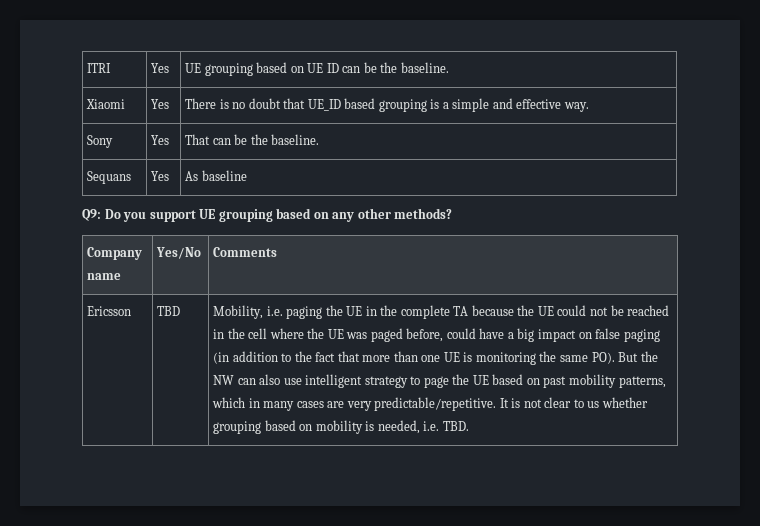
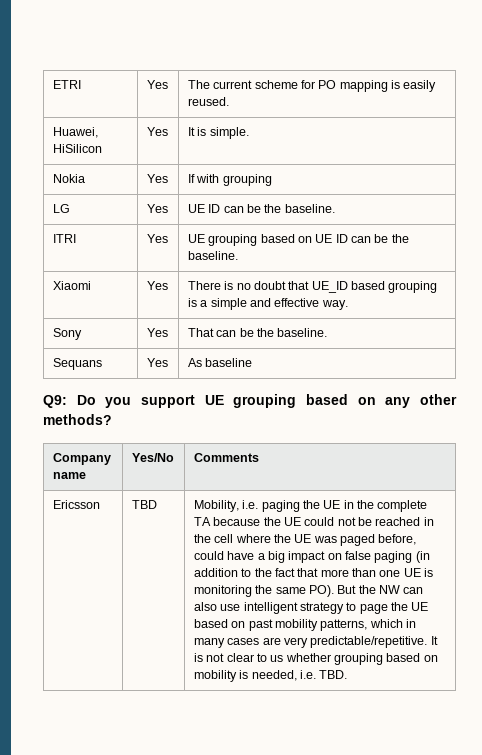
+ ETRI | Yes | The current scheme for PO mapping is easily reused.
+ Huawei, HiSilicon | Yes | It is simple.
+ Nokia | Yes | If with grouping
+ LG | Yes | UE ID can be the baseline.

